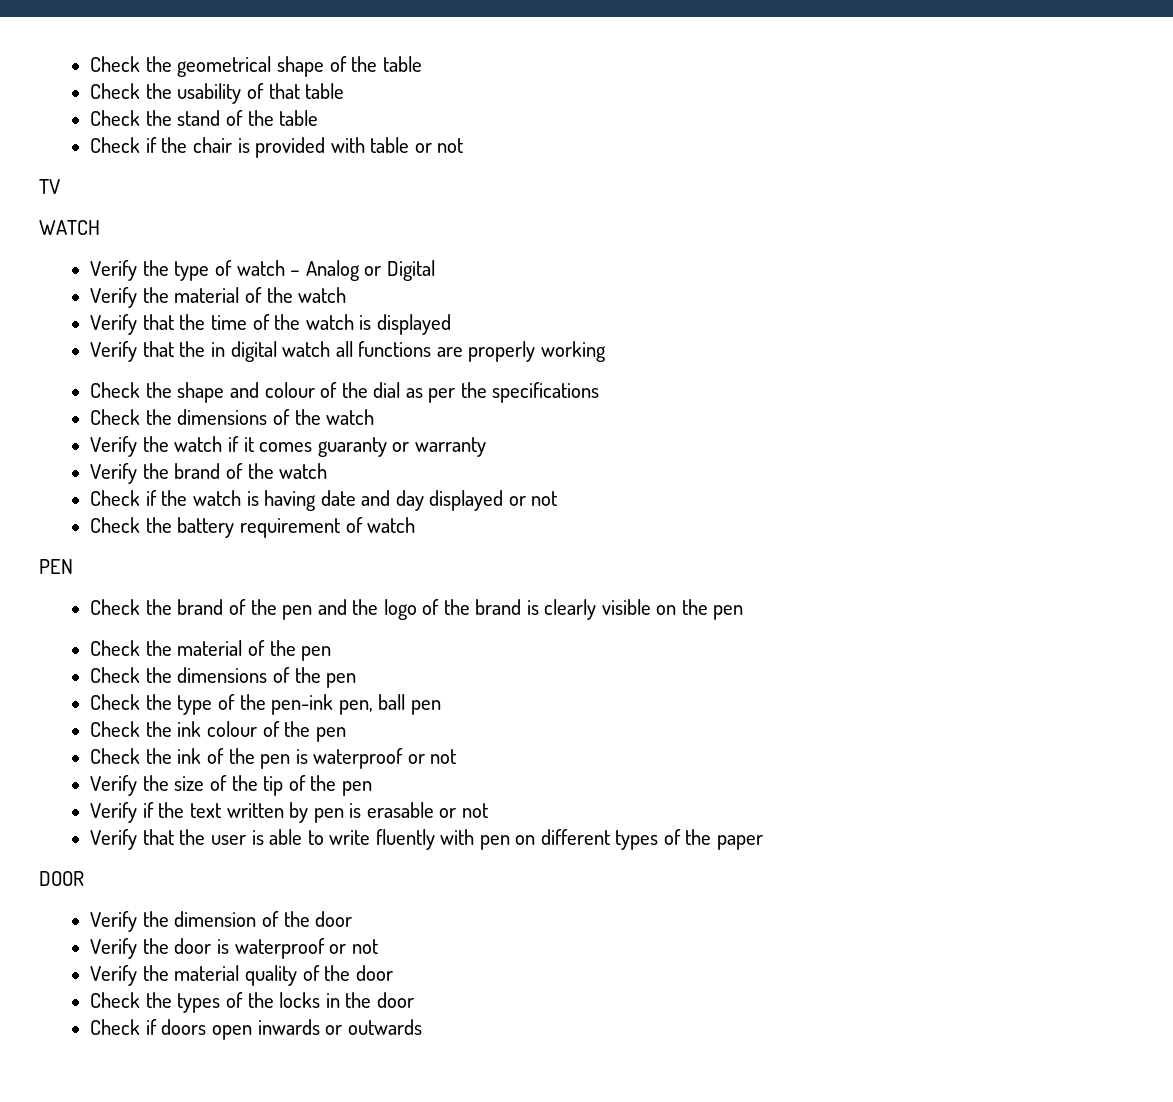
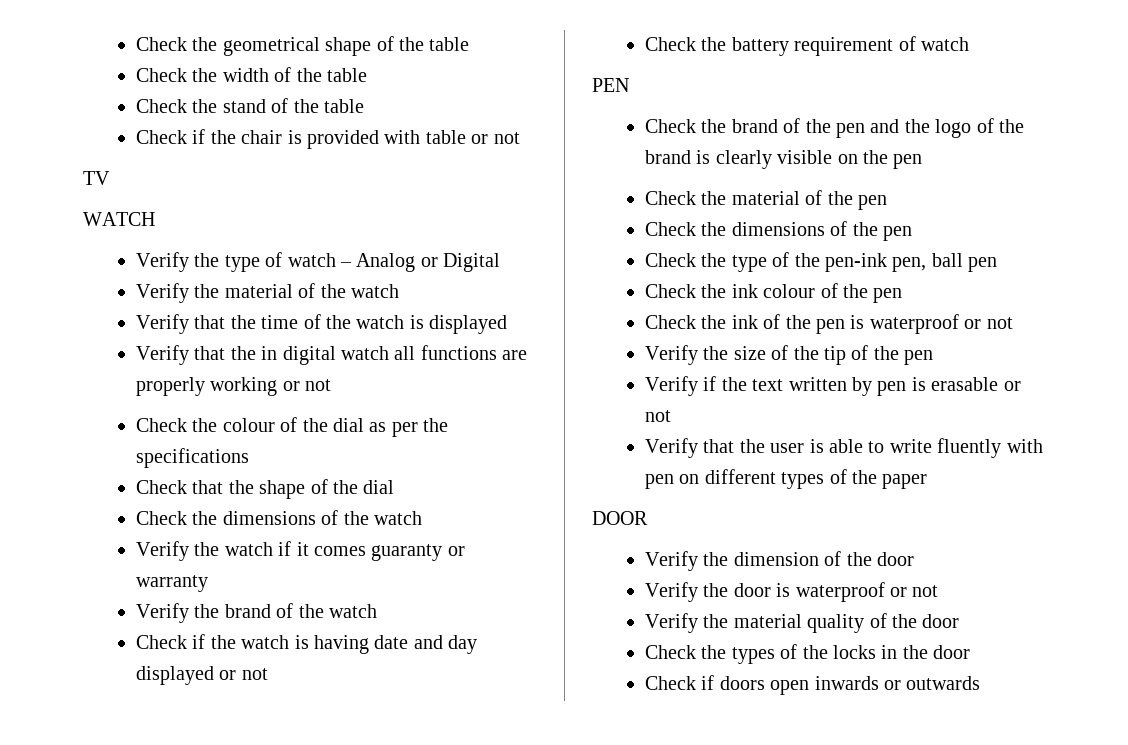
- Check the usability of that table
+ Check the width of the table
- Verify that the in digital watch all functions are properly working
- Check the shape and colour of the dial as per the specifications
+ Verify that the in digital watch all functions are properly working or not
+ Check the colour of the dial as per the specifications
+ Check that the shape of the dial

